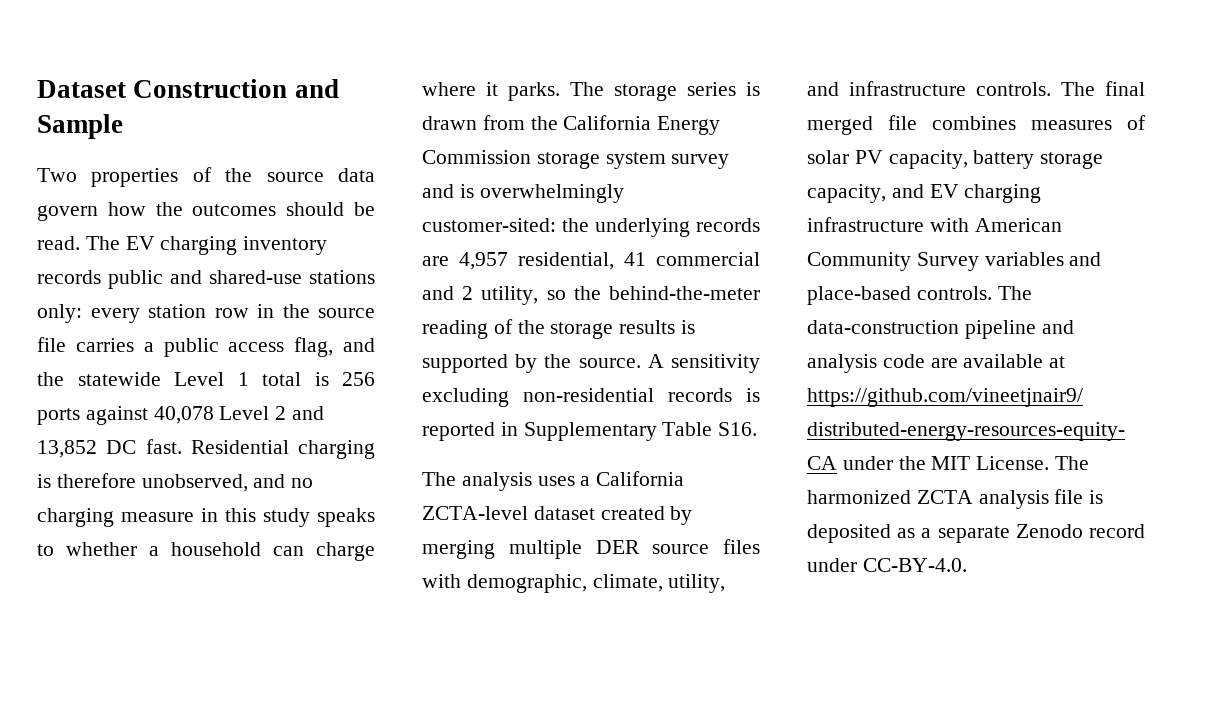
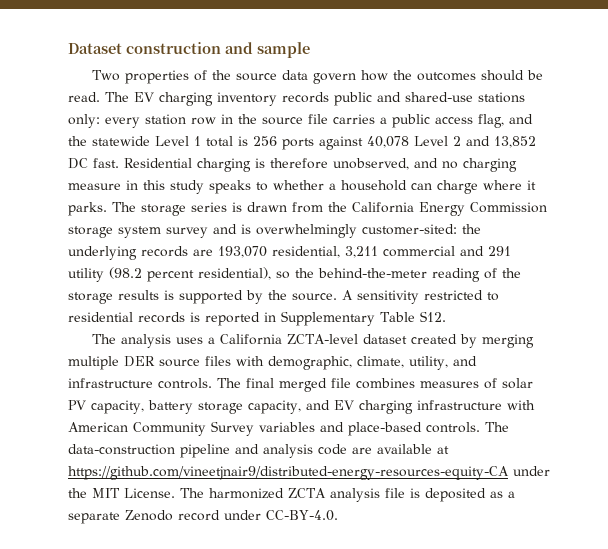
- Dataset Construction and Sample
+ Dataset construction and sample
- The storage series is drawn from the California Energy Commission storage system survey and is overwhelmingly customer-sited: the underlying records are 4,957 residential, 41 commercial and 2 utility, so the behind-the-meter reading of the storage results is supported by the source.
+ The storage series is drawn from the California Energy Commission storage system survey and is overwhelmingly customer-sited: the underlying records are 193,070 residential, 3,211 commercial and 291 utility (98.2 percent residential), so the behind-the-meter reading of the storage results is supported by the source.
- A sensitivity excluding non-residential records is reported in Supplementary Table S16.
+ A sensitivity restricted to residential records is reported in Supplementary Table S12.

